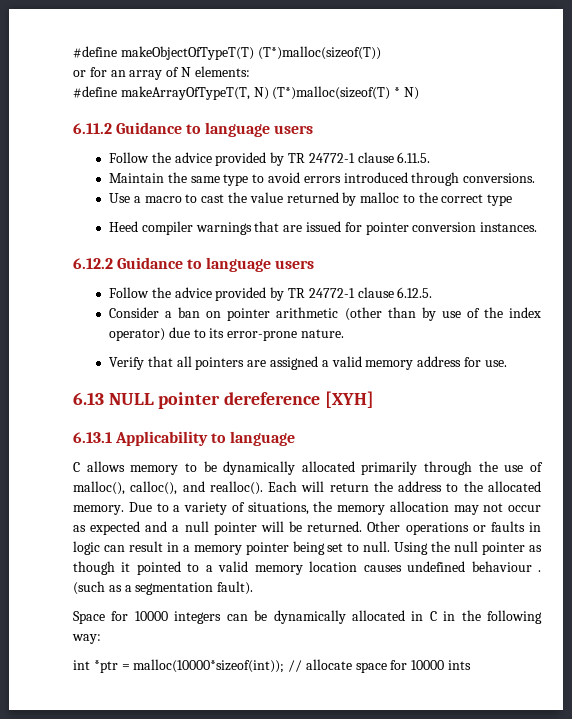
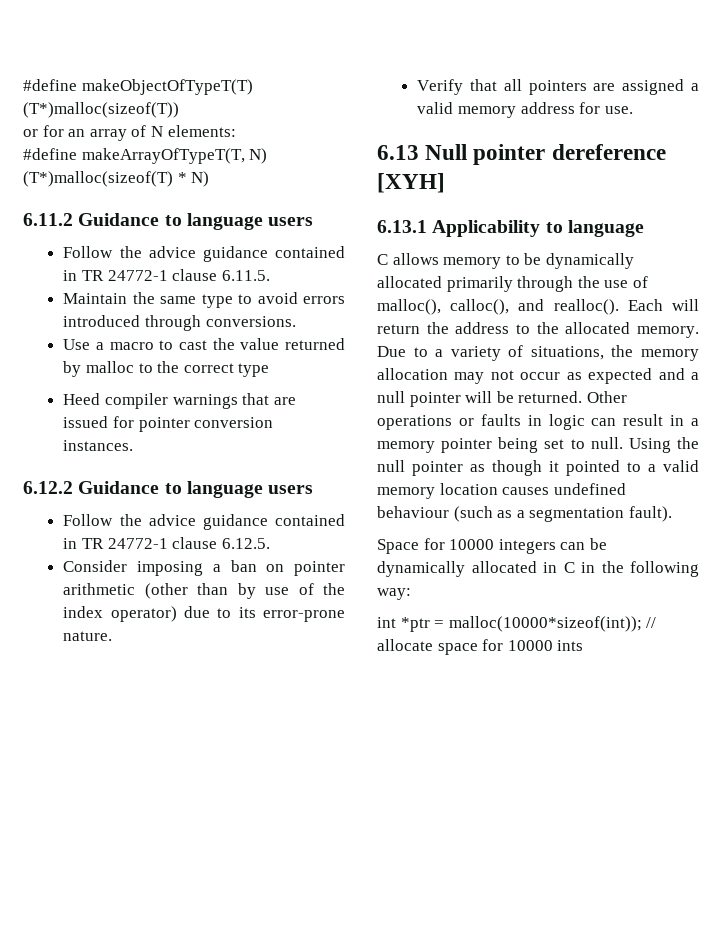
- Follow the advice provided by TR 24772-1 clause 6.11.5.
+ Follow the advice guidance contained in TR 24772-1 clause 6.11.5.
- Follow the advice provided by TR 24772-1 clause 6.12.5.
+ Follow the advice guidance contained in TR 24772-1 clause 6.12.5.
- Consider a ban on pointer arithmetic (other than by use of the index operator) due to its error-prone nature.
+ Consider imposing a ban on pointer arithmetic (other than by use of the index operator) due to its error-prone nature.
- 6.13 NULL pointer dereference [XYH]
+ 6.13 Null pointer dereference [XYH]
- Using the null pointer as though it pointed to a valid memory location causes undefined behaviour . (such as a segmentation fault).
+ Using the null pointer as though it pointed to a valid memory location causes undefined behaviour (such as a segmentation fault).

